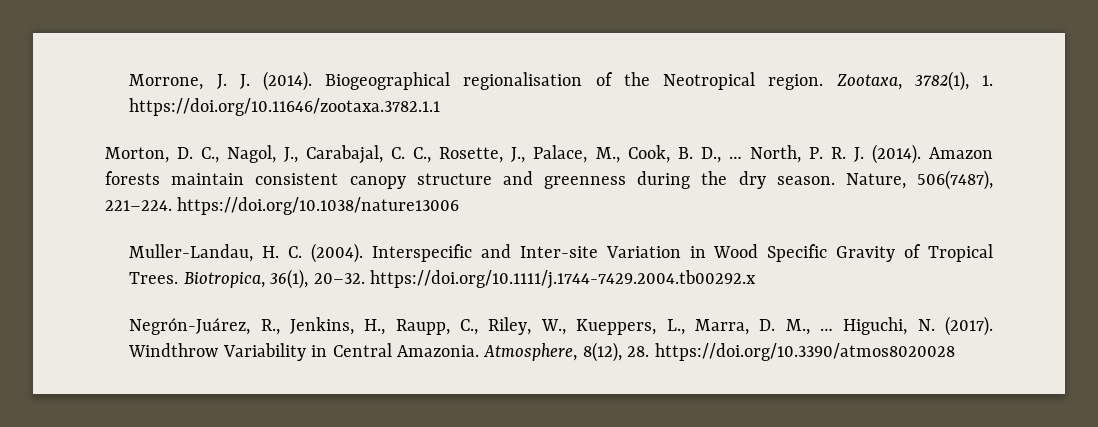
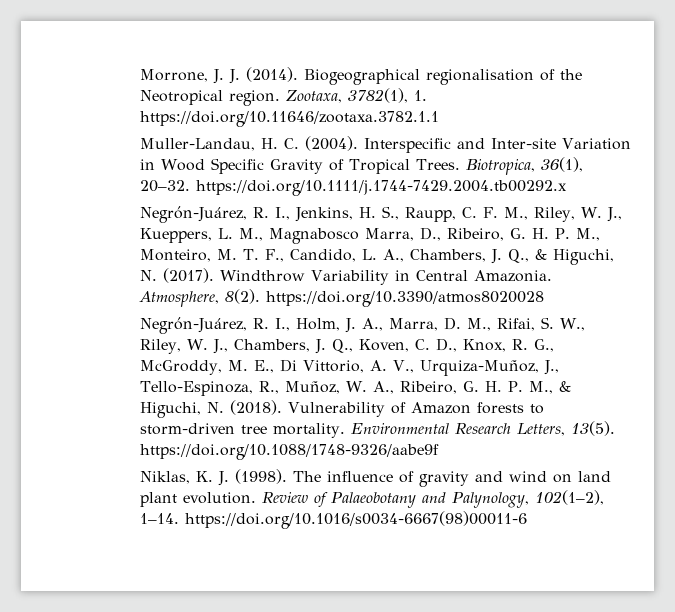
- Morton, D. C., Nagol, J., Carabajal, C. C., Rosette, J., Palace, M., Cook, B. D., … North, P. R. J. (2014). Amazon forests maintain consistent canopy structure and greenness during the dry season. Nature, 506(7487), 221–224. https://doi.org/10.1038/nature13006
- Negrón-Juárez, R., Jenkins, H., Raupp, C., Riley, W., Kueppers, L., Marra, D. M., … Higuchi, N. (2017).
+ Negrón-Juárez, R. I., Jenkins, H. S., Raupp, C. F. M., Riley, W. J., Kueppers, L. M., Magnabosco Marra, D., Ribeiro, G. H. P. M., Monteiro, M. T. F., Candido, L. A., Chambers, J. Q., & Higuchi, N. (2017).
- Atmosphere, 8(12), 28. https://doi.org/10.3390/atmos8020028
+ Atmosphere, 8(2). https://doi.org/10.3390/atmos8020028
+ Negrón-Juárez, R. I., Holm, J. A., Marra, D. M., Rifai, S. W., Riley, W. J., Chambers, J. Q., Koven, C. D., Knox, R. G., McGroddy, M. E., Di Vittorio, A. V., Urquiza-Muñoz, J., Tello-Espinoza, R., Muñoz, W. A., Ribeiro, G. H. P. M., & Higuchi, N. (2018). Vulnerability of Amazon forests to storm-driven tree mortality. Environmental Research Letters, 13(5). https://doi.org/10.1088/1748-9326/aabe9f
+ Niklas, K. J. (1998). The influence of gravity and wind on land plant evolution. Review of Palaeobotany and Palynology, 102(1–2), 1–14. https://doi.org/10.1016/s0034-6667(98)00011-6

